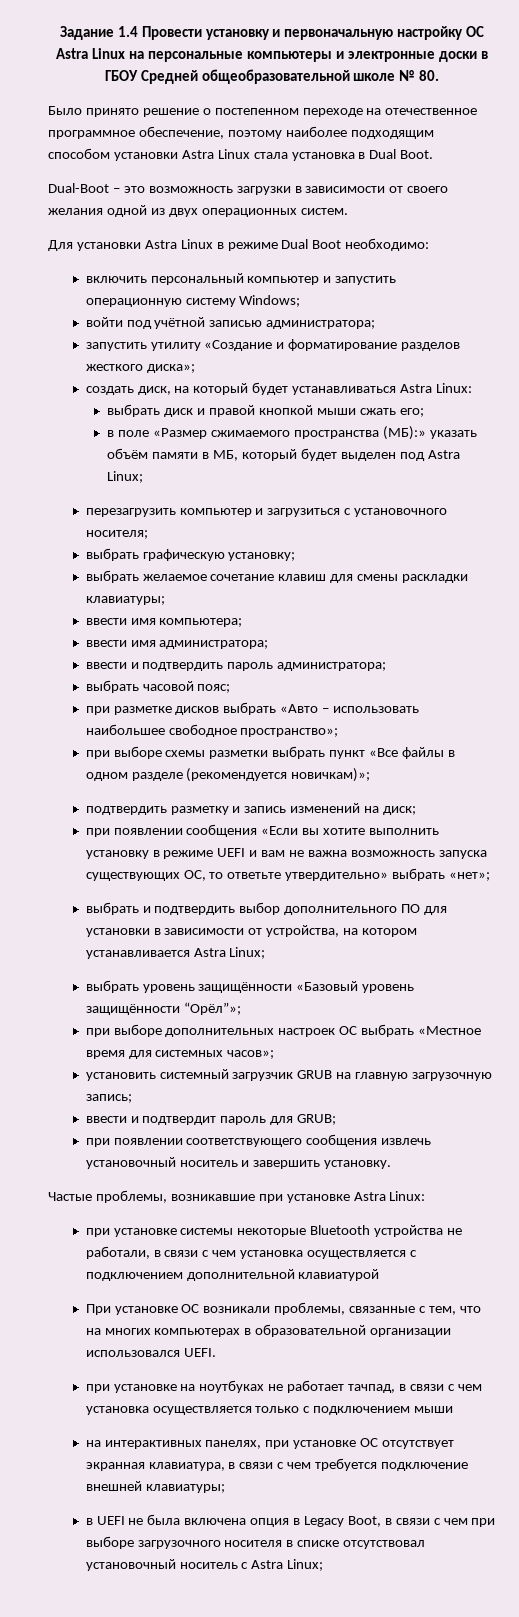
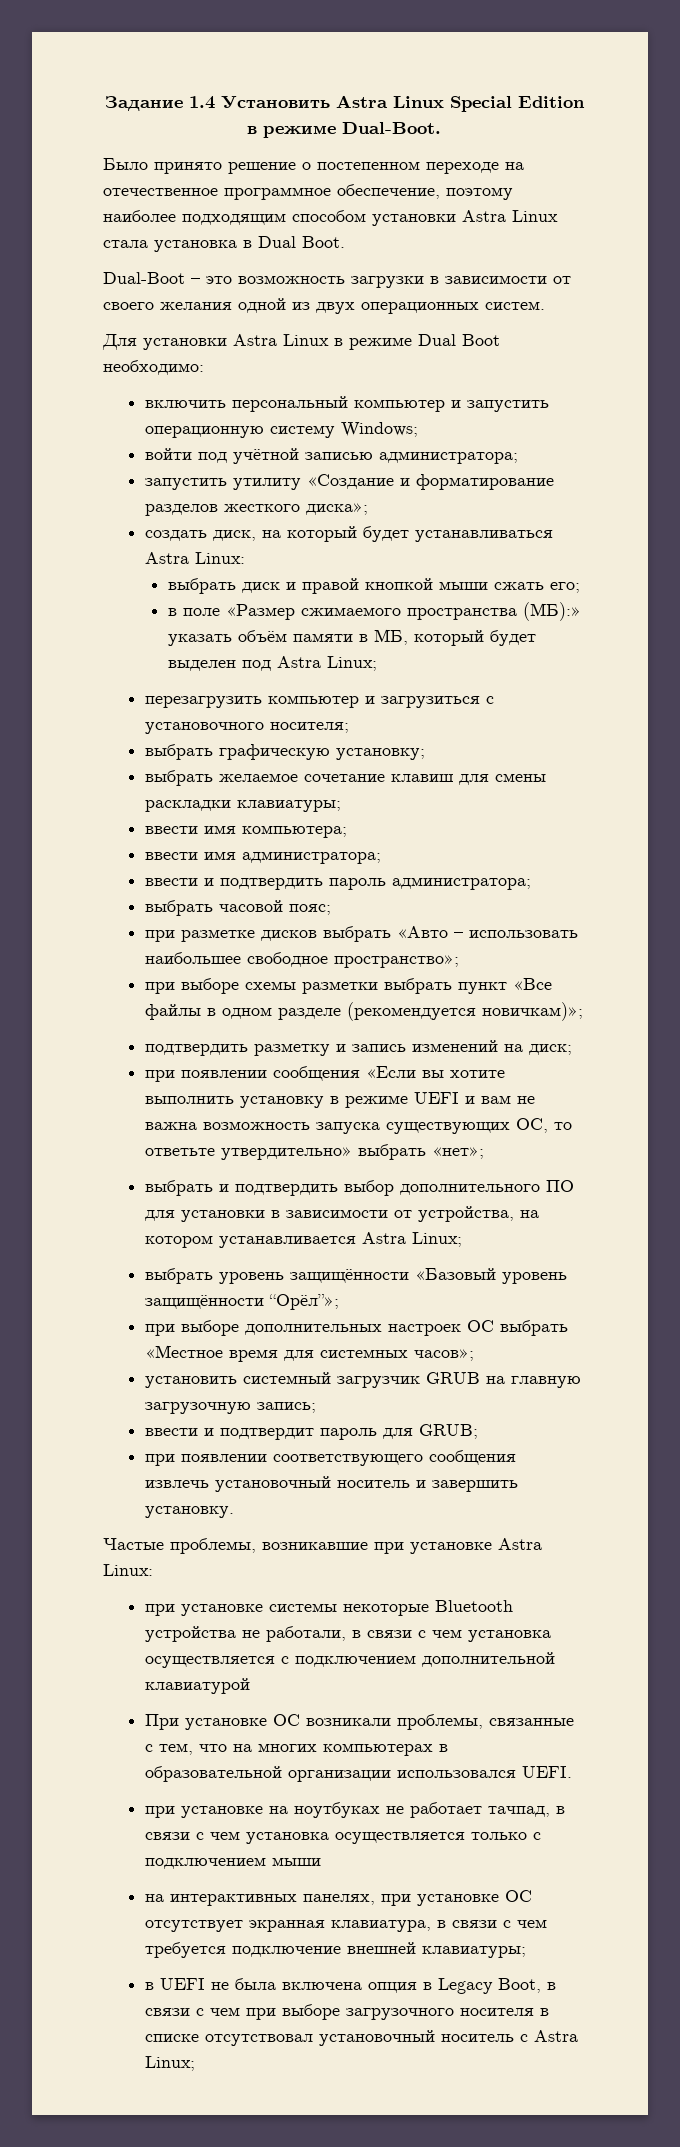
- Задание 1.4 Провести установку и первоначальную настройку ОС Astra Linux на персональные компьютеры и электронные доски в ГБОУ Средней общеобразовательной школе № 80.
+ Задание 1.4 Установить Astra Linux Special Edition в режиме Dual-Boot.

